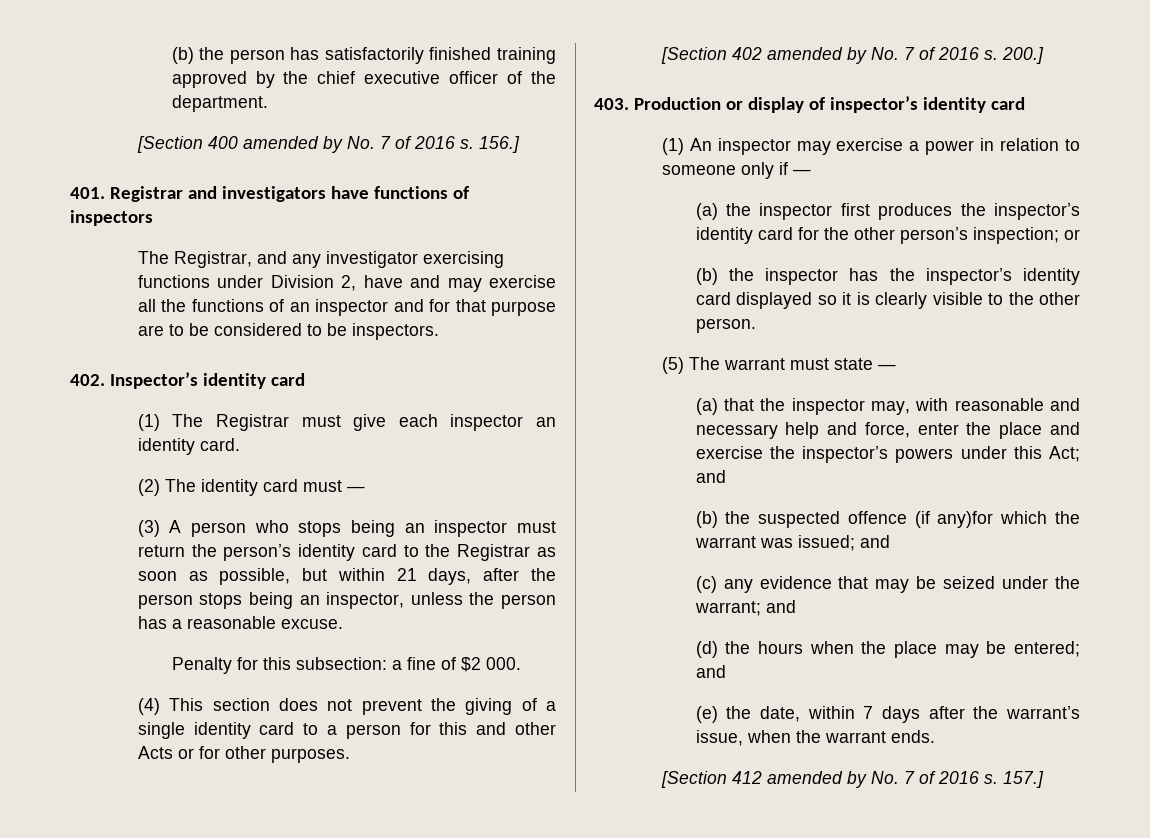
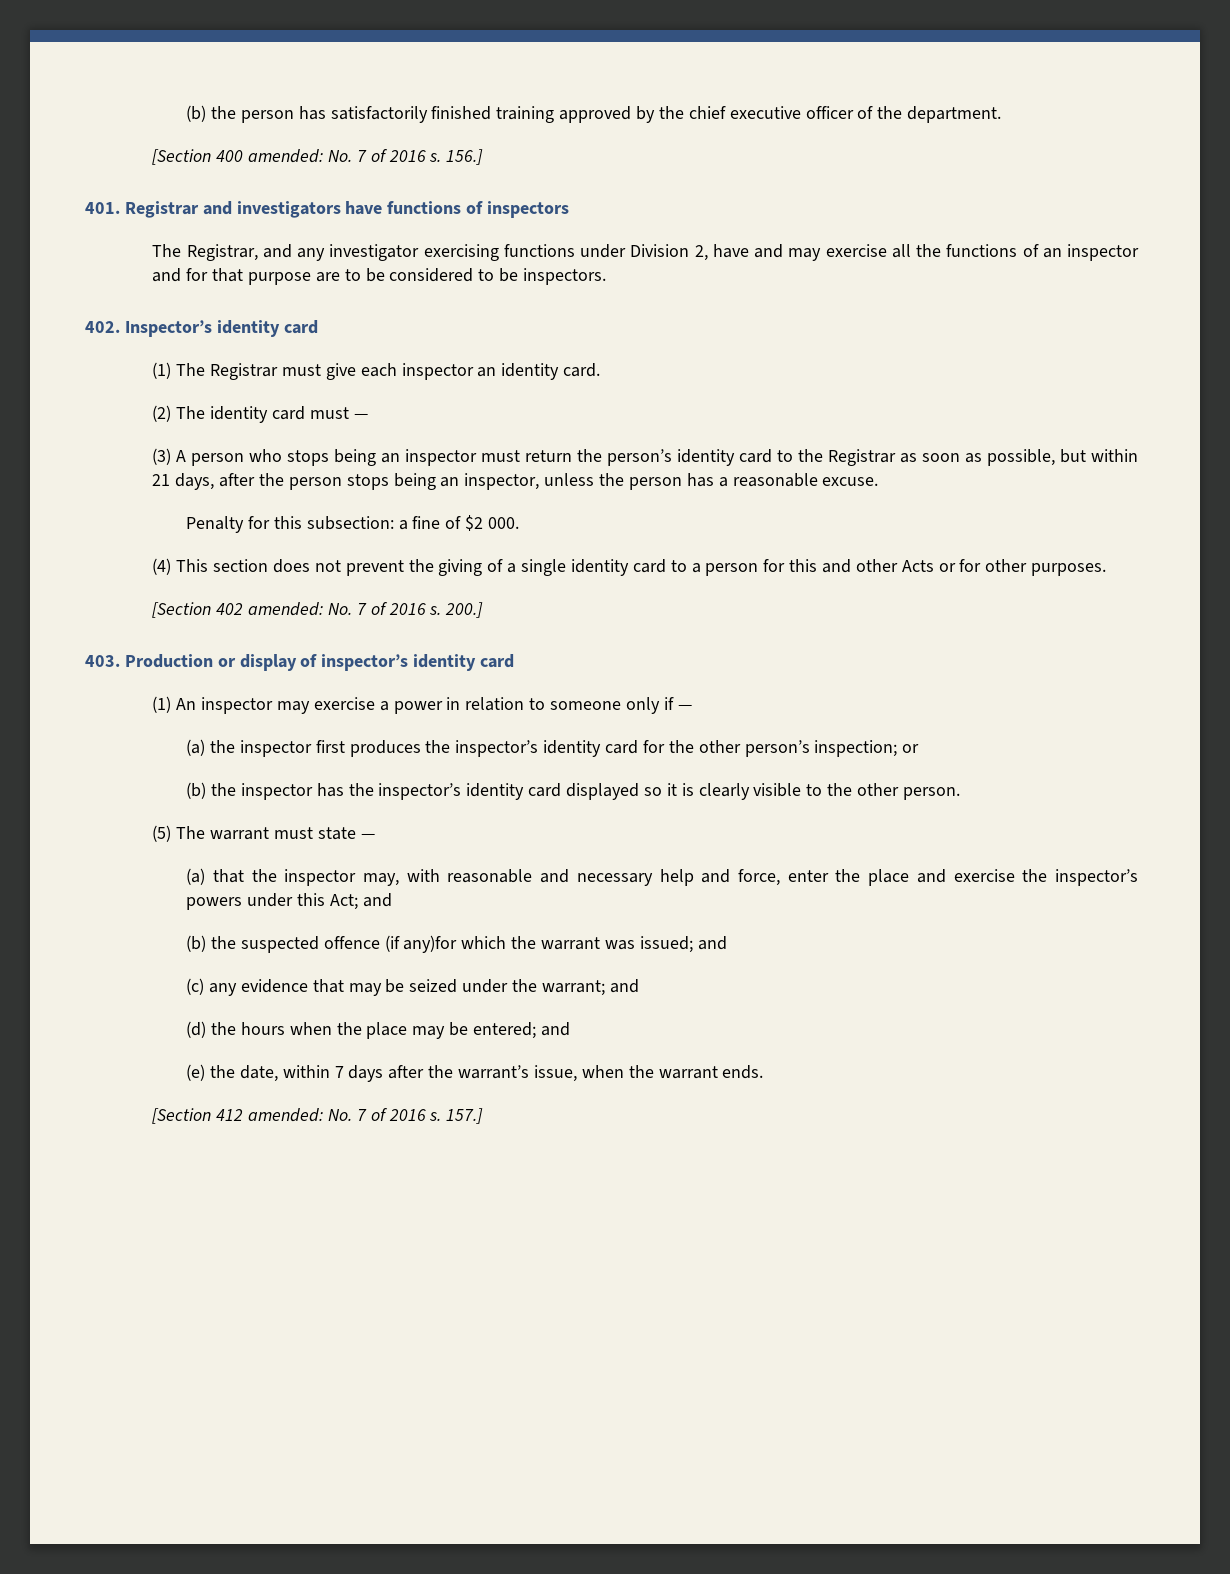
- [Section 400 amended by No. 7 of 2016 s.
+ [Section 400 amended: No. 7 of 2016 s.
- [Section 402 amended by No. 7 of 2016 s.
+ [Section 402 amended: No. 7 of 2016 s.
- [Section 412 amended by No. 7 of 2016 s.
+ [Section 412 amended: No. 7 of 2016 s.

